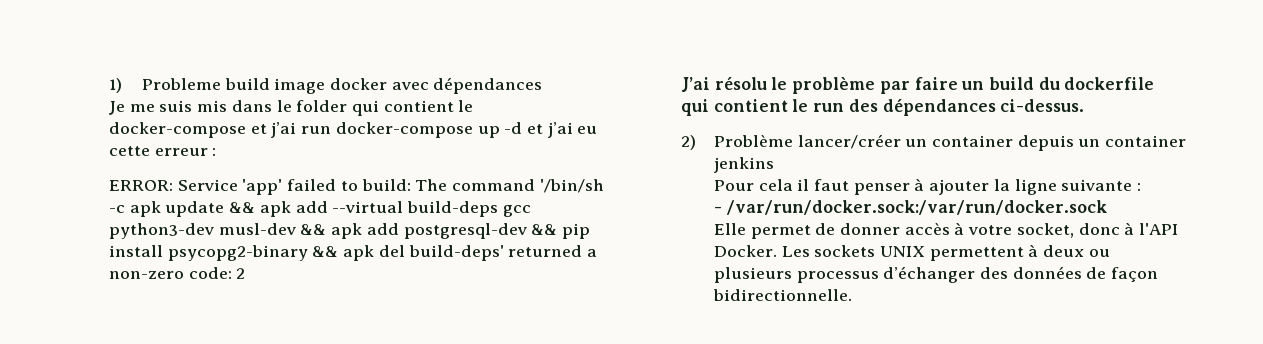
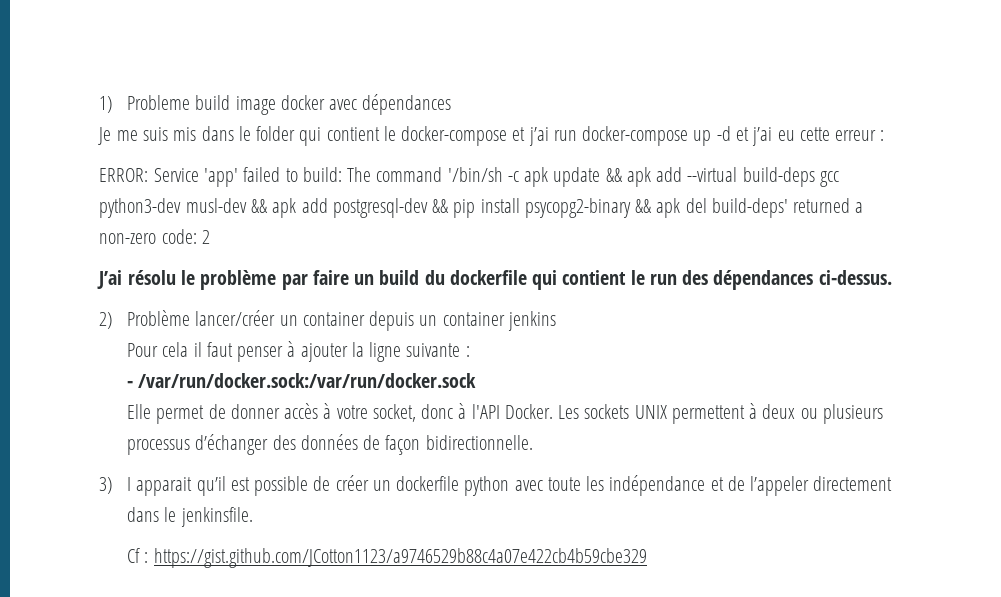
+ 3) I apparait qu’il est possible de créer un dockerfile python avec toute les indépendance et de l’appeler directement dans le jenkinsfile.
+ Cf : https://gist.github.com/JCotton1123/a9746529b88c4a07e422cb4b59cbe329

